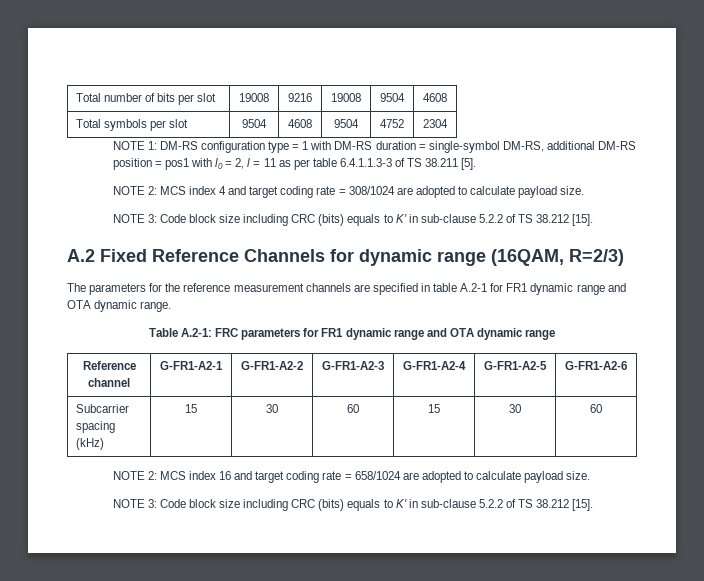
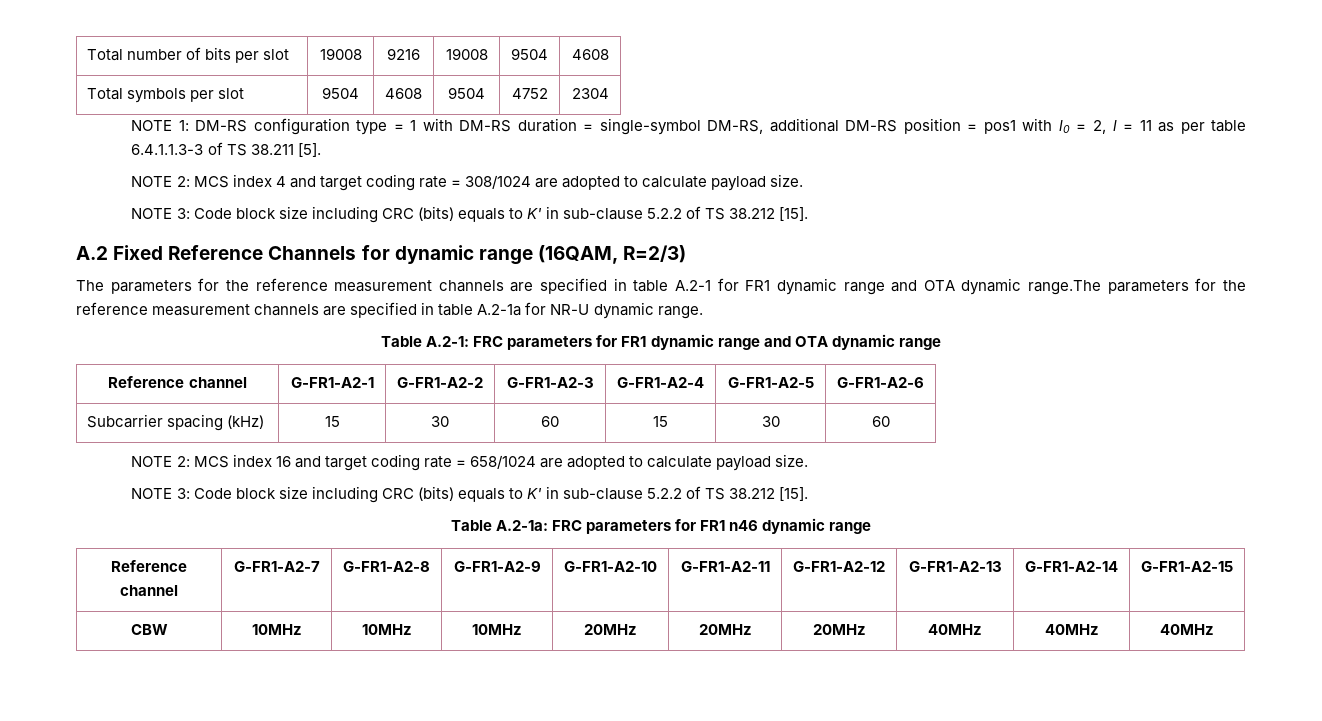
- The parameters for the reference measurement channels are specified in table A.2-1 for FR1 dynamic range and OTA dynamic range.
+ The parameters for the reference measurement channels are specified in table A.2-1 for FR1 dynamic range and OTA dynamic range.The parameters for the reference measurement channels are specified in table A.2-1a for NR-U dynamic range.
+ Table A.2-1a: FRC parameters for FR1 n46 dynamic range
+ Reference channel | G-FR1-A2-7 | G-FR1-A2-8 | G-FR1-A2-9 | G-FR1-A2-10 | G-FR1-A2-11 | G-FR1-A2-12 | G-FR1-A2-13 | G-FR1-A2-14 | G-FR1-A2-15
+ CBW | 10MHz | 10MHz | 10MHz | 20MHz | 20MHz | 20MHz | 40MHz | 40MHz | 40MHz

